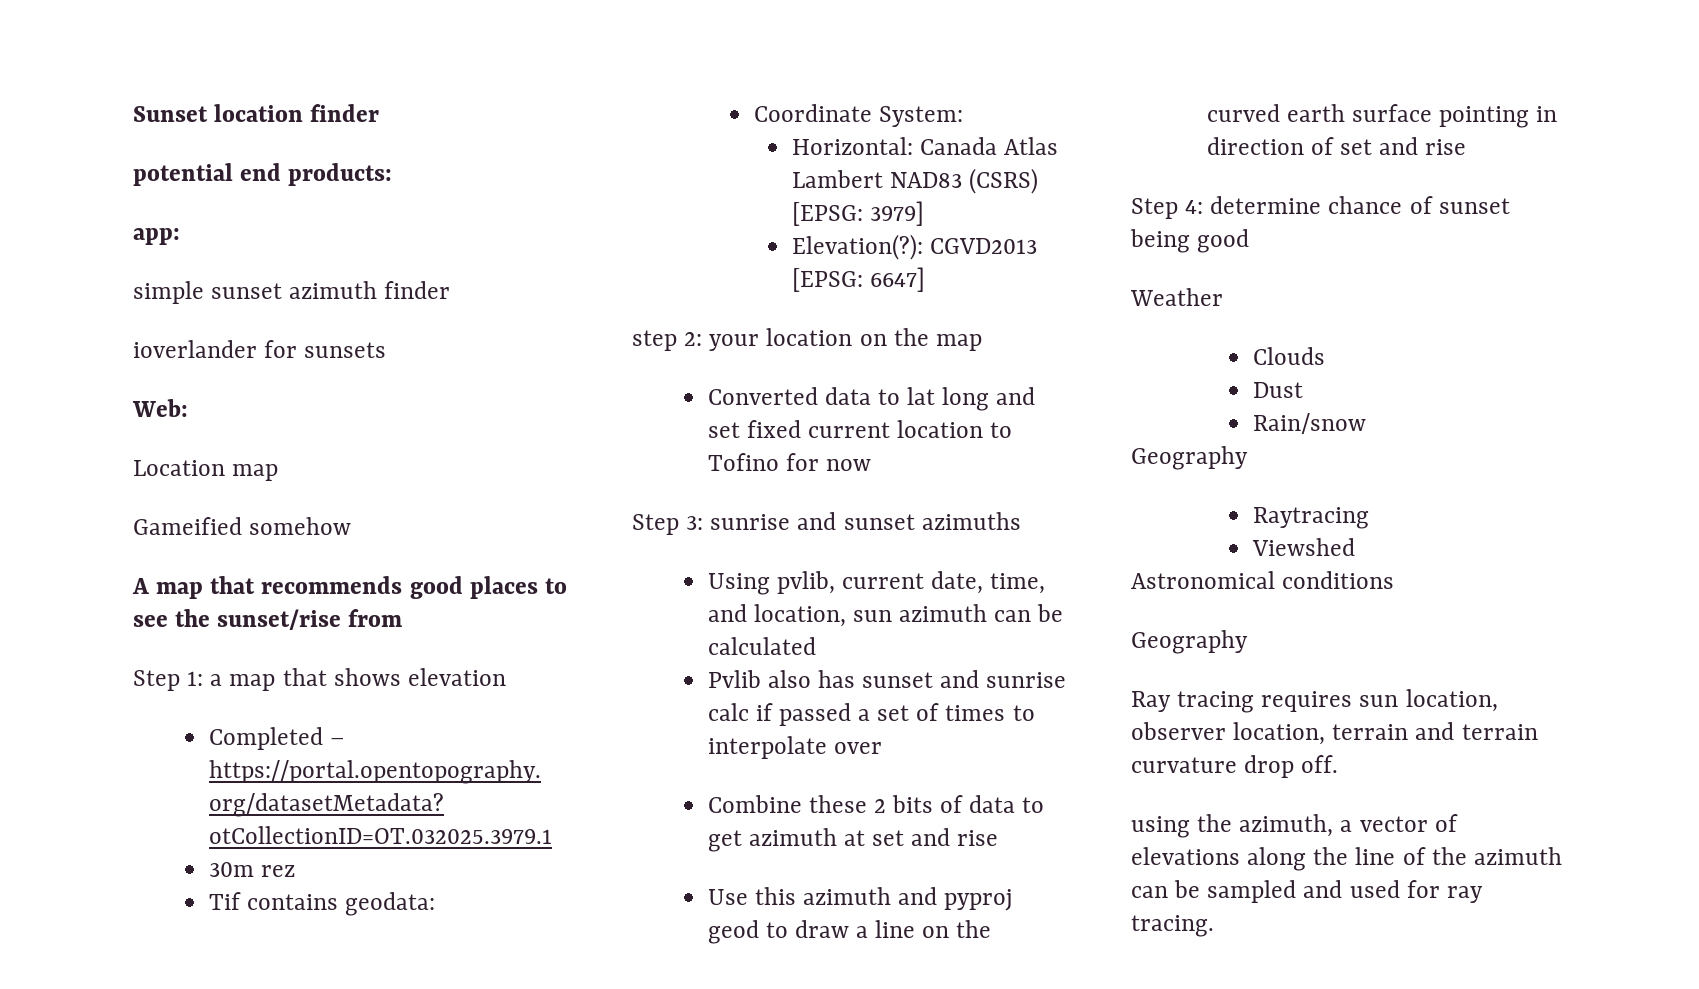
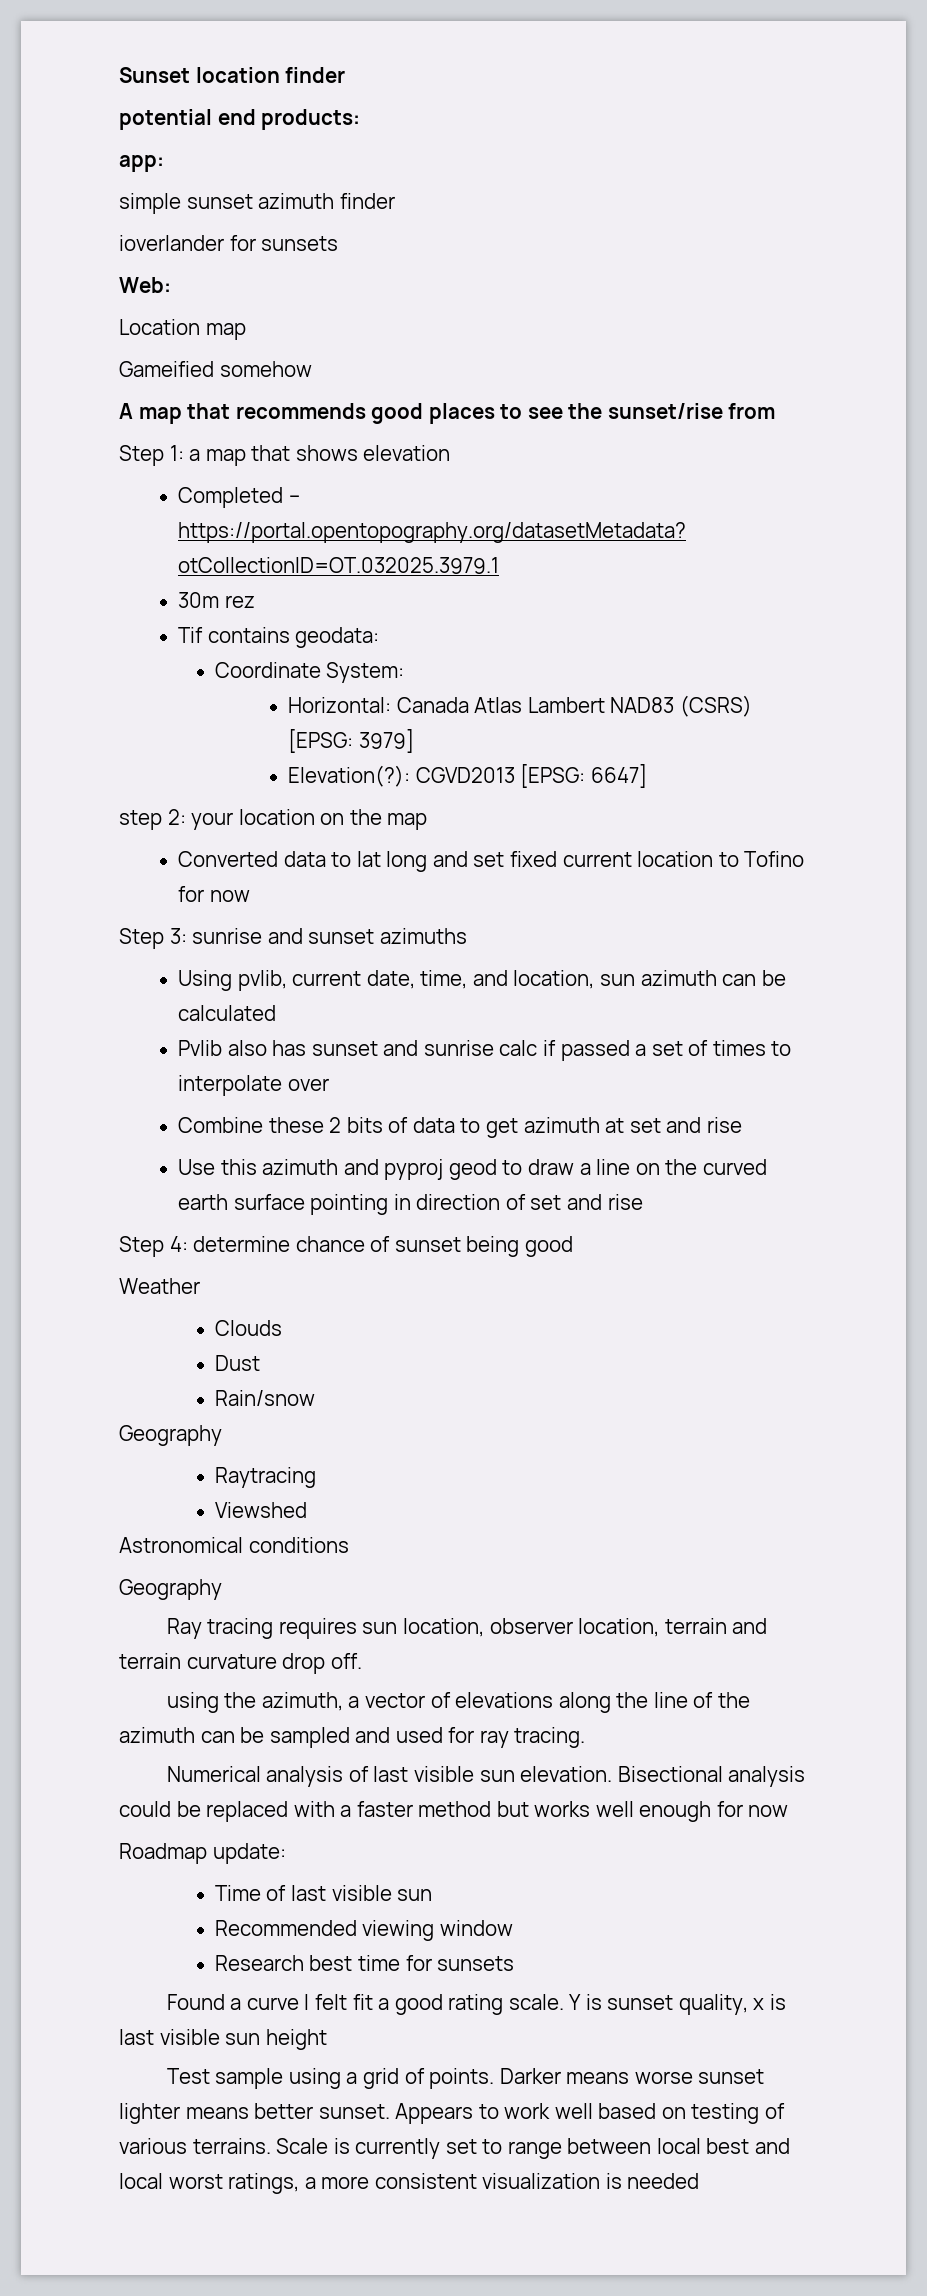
+ Numerical analysis of last visible sun elevation. Bisectional analysis could be replaced with a faster method but works well enough for now
+ Roadmap update:
+ Time of last visible sun
+ Recommended viewing window
+ Research best time for sunsets
+ Found a curve I felt fit a good rating scale. Y is sunset quality, x is last visible sun height
+ Test sample using a grid of points. Darker means worse sunset lighter means better sunset. Appears to work well based on testing of various terrains. Scale is currently set to range between local best and local worst ratings, a more consistent visualization is needed

